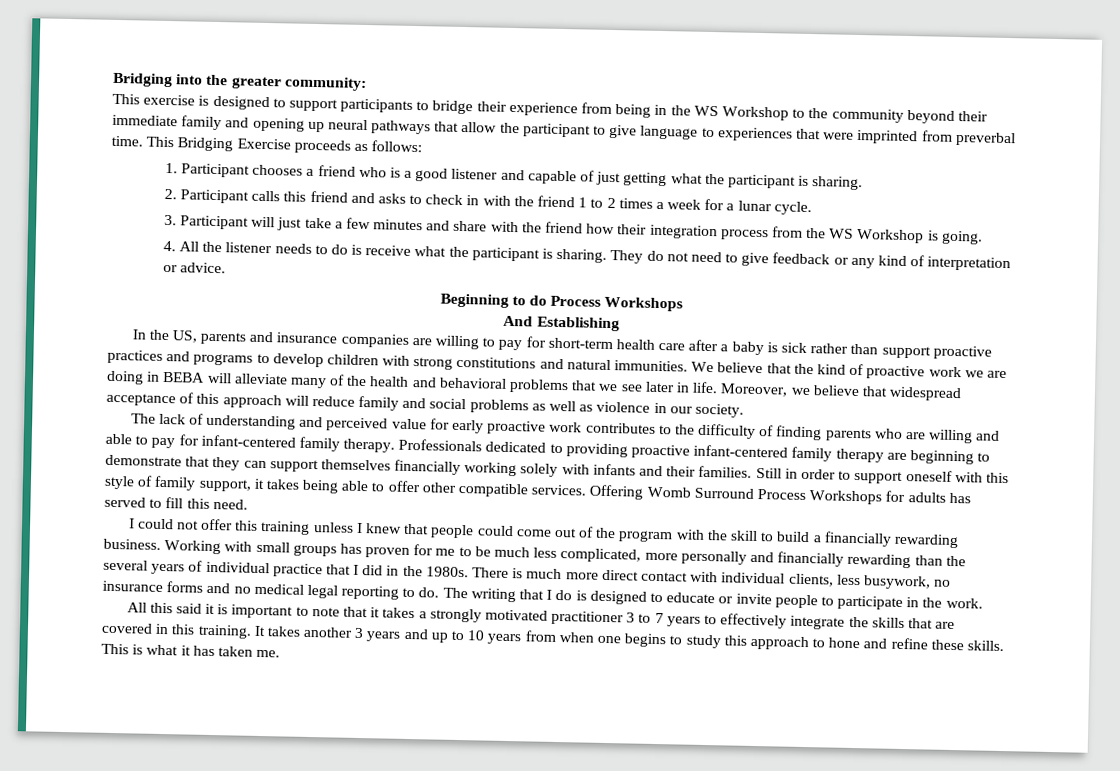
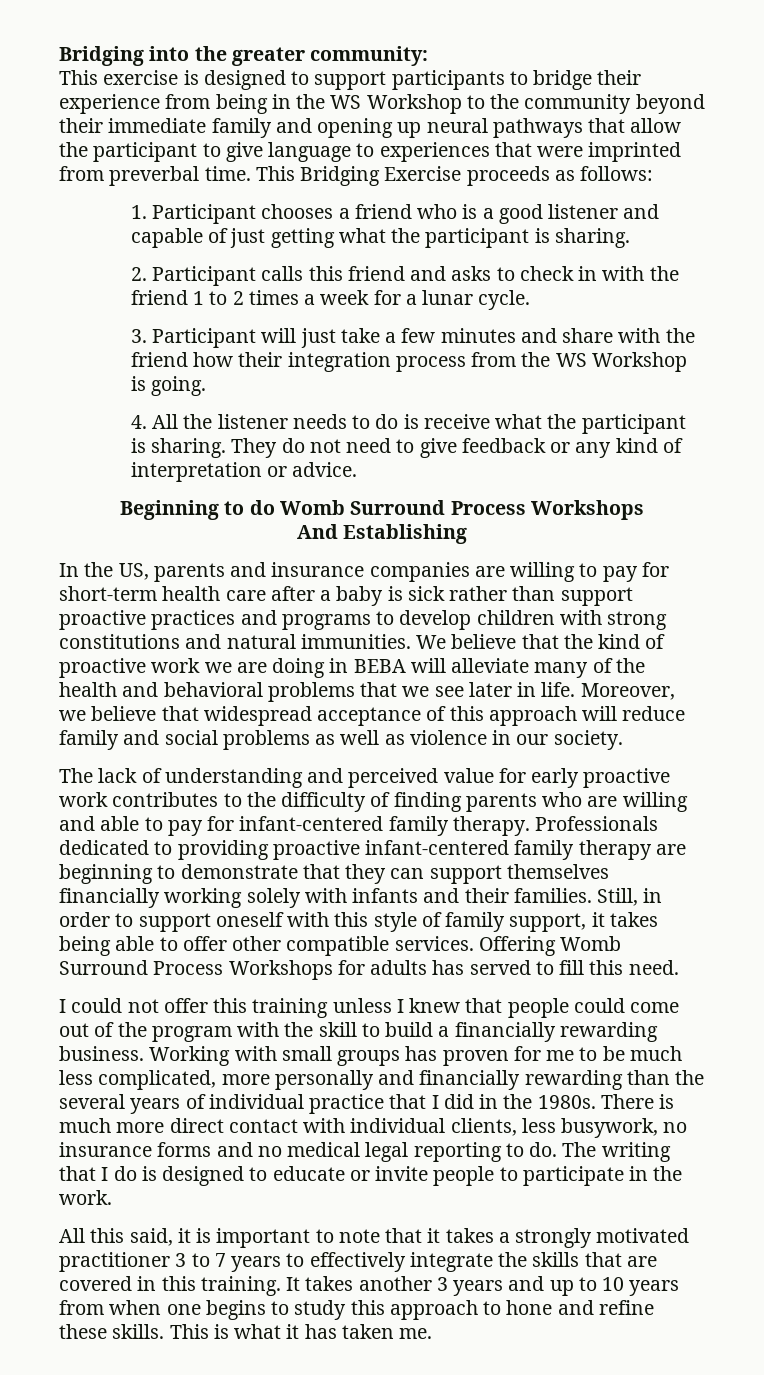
- Beginning to do Process Workshops
+ Beginning to do Womb Surround Process Workshops
- Still in order to support oneself with this style of family support, it takes being able to offer other compatible services.
+ Still, in order to support oneself with this style of family support, it takes being able to offer other compatible services.
- All this said it is important to note that it takes a strongly motivated practitioner 3 to 7 years to effectively integrate the skills that are covered in this training.
+ All this said, it is important to note that it takes a strongly motivated practitioner 3 to 7 years to effectively integrate the skills that are covered in this training.

